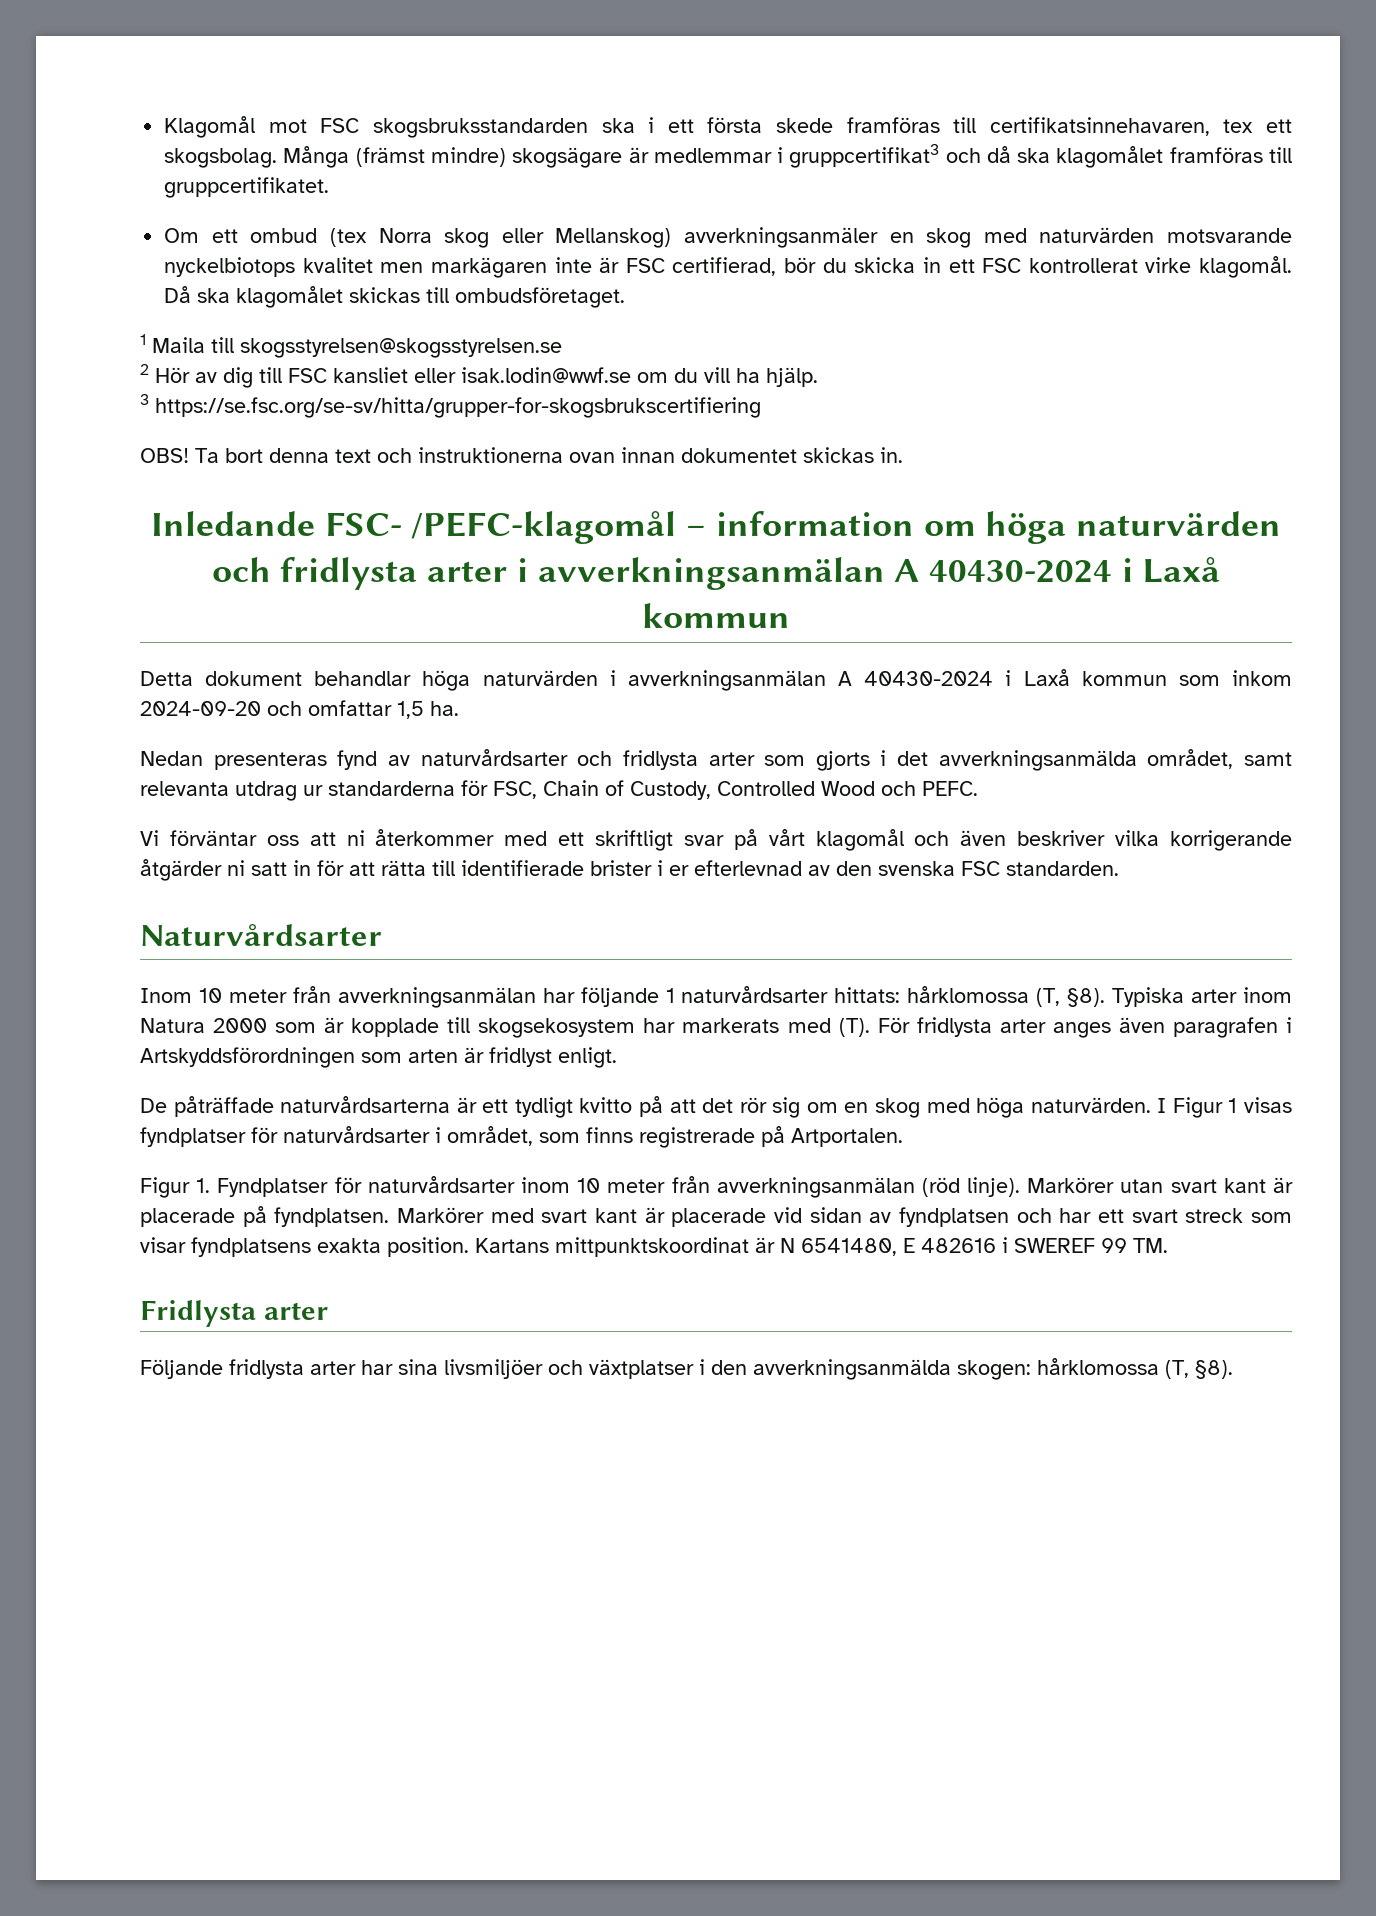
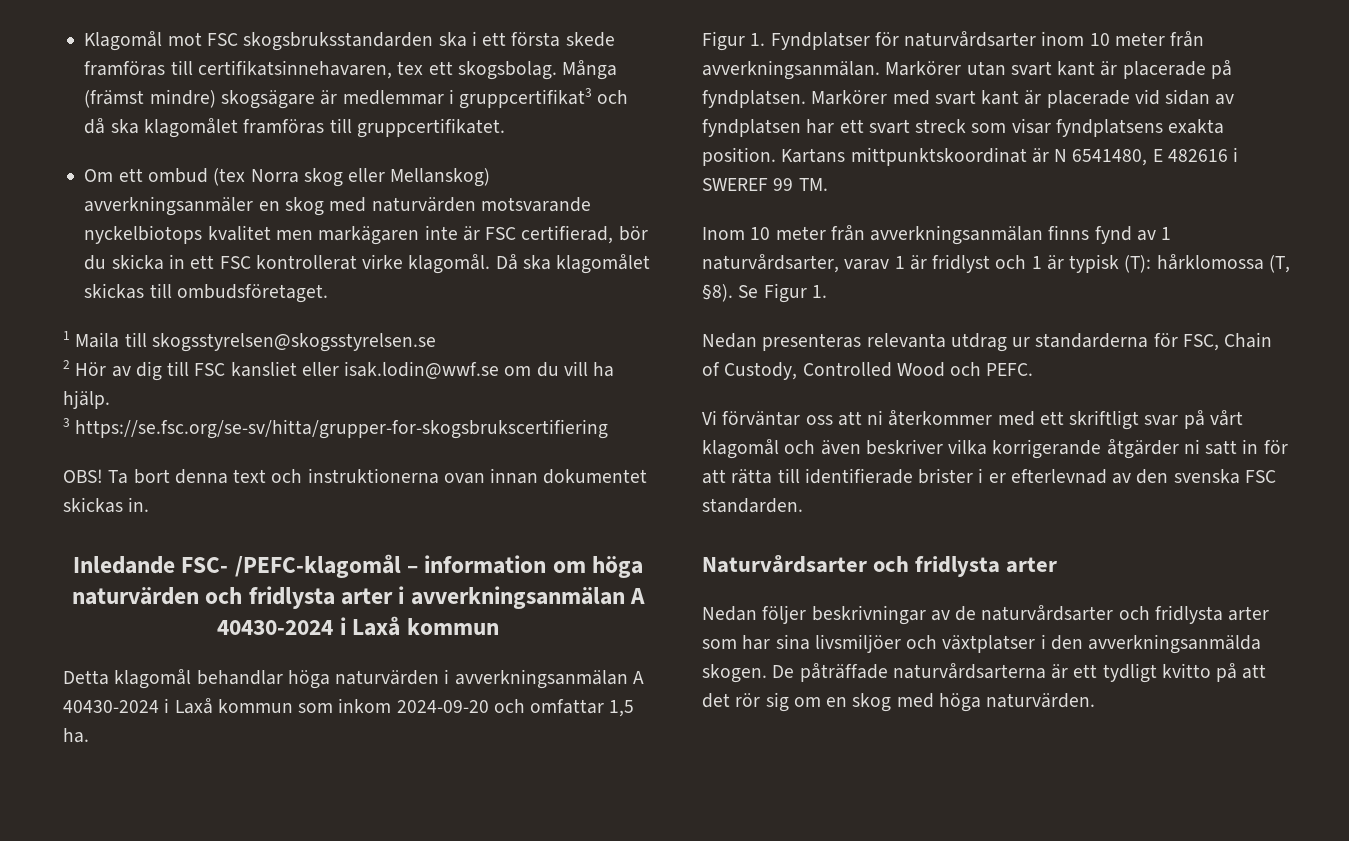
- Detta dokument behandlar höga naturvärden i avverkningsanmälan A 40430-2024 i Laxå kommun som inkom 2024-09-20 och omfattar 1,5 ha.
+ Detta klagomål behandlar höga naturvärden i avverkningsanmälan A 40430-2024 i Laxå kommun som inkom 2024-09-20 och omfattar 1,5 ha.
- Nedan presenteras fynd av naturvårdsarter och fridlysta arter som gjorts i det avverkningsanmälda området, samt relevanta utdrag ur standarderna för FSC, Chain of Custody, Controlled Wood och PEFC.
+ Figur 1. Fyndplatser för naturvårdsarter inom 10 meter från avverkningsanmälan. Markörer utan svart kant är placerade på fyndplatsen. Markörer med svart kant är placerade vid sidan av fyndplatsen har ett svart streck som visar fyndplatsens exakta position. Kartans mittpunktskoordinat är N 6541480, E 482616 i SWEREF 99 TM.
+ Inom 10 meter från avverkningsanmälan finns fynd av 1 naturvårdsarter, varav 1 är fridlyst och 1 är typisk (T): hårklomossa (T, §8). Se Figur 1.
+ Nedan presenteras relevanta utdrag ur standarderna för FSC, Chain of Custody, Controlled Wood och PEFC.
- Naturvårdsarter
- Inom 10 meter från avverkningsanmälan har följande 1 naturvårdsarter hittats: hårklomossa (T, §8). Typiska arter inom Natura 2000 som är kopplade till skogsekosystem har markerats med (T). För fridlysta arter anges även paragrafen i Artskyddsförordningen som arten är fridlyst enligt.
- De påträffade naturvårdsarterna är ett tydligt kvitto på att det rör sig om en skog med höga naturvärden. I Figur 1 visas fyndplatser för naturvårdsarter i området, som finns registrerade på Artportalen.
- Figur 1. Fyndplatser för naturvårdsarter inom 10 meter från avverkningsanmälan (röd linje). Markörer utan svart kant är placerade på fyndplatsen. Markörer med svart kant är placerade vid sidan av fyndplatsen och har ett svart streck som visar fyndplatsens exakta position. Kartans mittpunktskoordinat är N 6541480, E 482616 i SWEREF 99 TM.
- Fridlysta arter
- Följande fridlysta arter har sina livsmiljöer och växtplatser i den avverkningsanmälda skogen: hårklomossa (T, §8).
+ Naturvårdsarter och fridlysta arter
+ Nedan följer beskrivningar av de naturvårdsarter och fridlysta arter som har sina livsmiljöer och växtplatser i den avverkningsanmälda skogen. De påträffade naturvårdsarterna är ett tydligt kvitto på att det rör sig om en skog med höga naturvärden.

